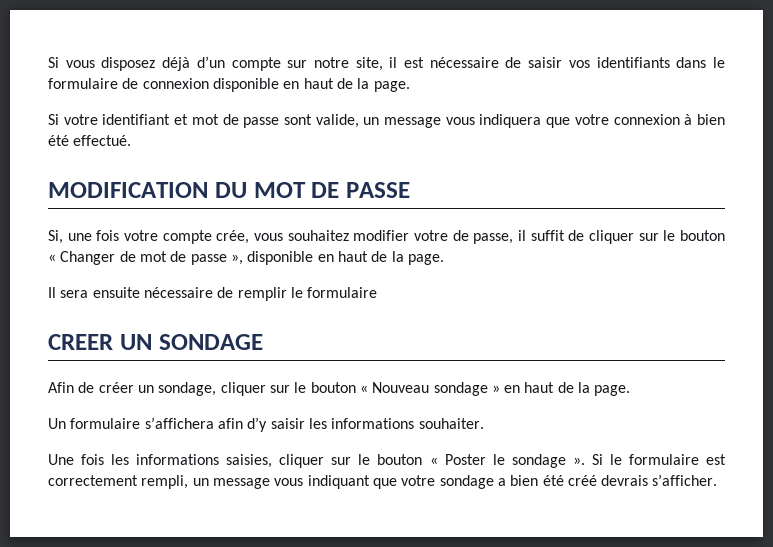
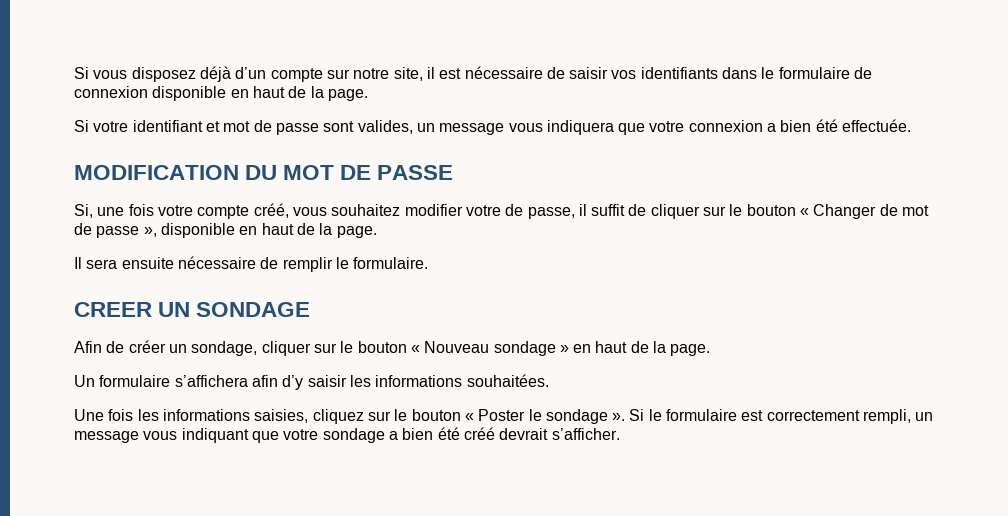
- Si votre identifiant et mot de passe sont valide, un message vous indiquera que votre connexion à bien été effectué.
+ Si votre identifiant et mot de passe sont valides, un message vous indiquera que votre connexion a bien été effectuée.
- Si, une fois votre compte crée, vous souhaitez modifier votre de passe, il suffit de cliquer sur le bouton « Changer de mot de passe », disponible en haut de la page.
+ Si, une fois votre compte créé, vous souhaitez modifier votre de passe, il suffit de cliquer sur le bouton « Changer de mot de passe », disponible en haut de la page.
- Il sera ensuite nécessaire de remplir le formulaire
+ Il sera ensuite nécessaire de remplir le formulaire.
- Un formulaire s’affichera afin d’y saisir les informations souhaiter.
+ Un formulaire s’affichera afin d’y saisir les informations souhaitées.
- Une fois les informations saisies, cliquer sur le bouton « Poster le sondage ».
+ Une fois les informations saisies, cliquez sur le bouton « Poster le sondage ».
- Si le formulaire est correctement rempli, un message vous indiquant que votre sondage a bien été créé devrais s’afficher.
+ Si le formulaire est correctement rempli, un message vous indiquant que votre sondage a bien été créé devrait s’afficher.

